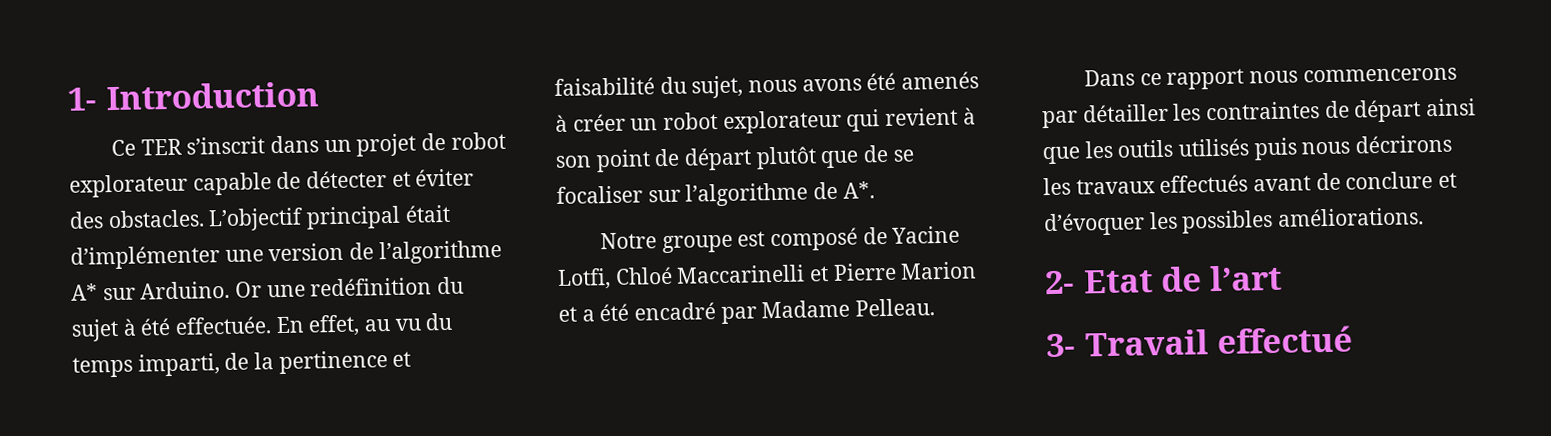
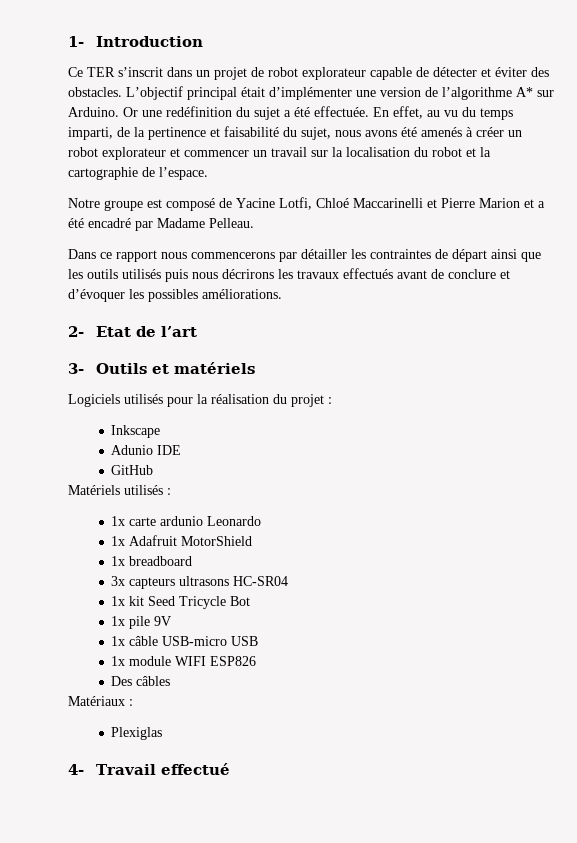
- Or une redéfinition du sujet à été effectuée.
+ Or une redéfinition du sujet a été effectuée.
- En effet, au vu du temps imparti, de la pertinence et faisabilité du sujet, nous avons été amenés à créer un robot explorateur qui revient à son point de départ plutôt que de se focaliser sur l’algorithme de A*.
+ En effet, au vu du temps imparti, de la pertinence et faisabilité du sujet, nous avons été amenés à créer un robot explorateur et commencer un travail sur la localisation du robot et la cartographie de l’espace.
- 3- Travail effectué
+ 3- Outils et matériels
+ Logiciels utilisés pour la réalisation du projet :
+ Inkscape
+ Adunio IDE
+ GitHub
+ Matériels utilisés :
+ 1x carte ardunio Leonardo
+ 1x Adafruit MotorShield
+ 1x breadboard
+ 3x capteurs ultrasons HC-SR04
+ 1x kit Seed Tricycle Bot
+ 1x pile 9V
+ 1x câble USB-micro USB
+ 1x module WIFI ESP826
+ Des câbles
+ Matériaux :
+ Plexiglas
+ 4- Travail effectué

